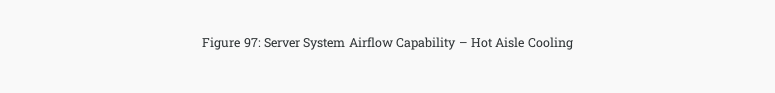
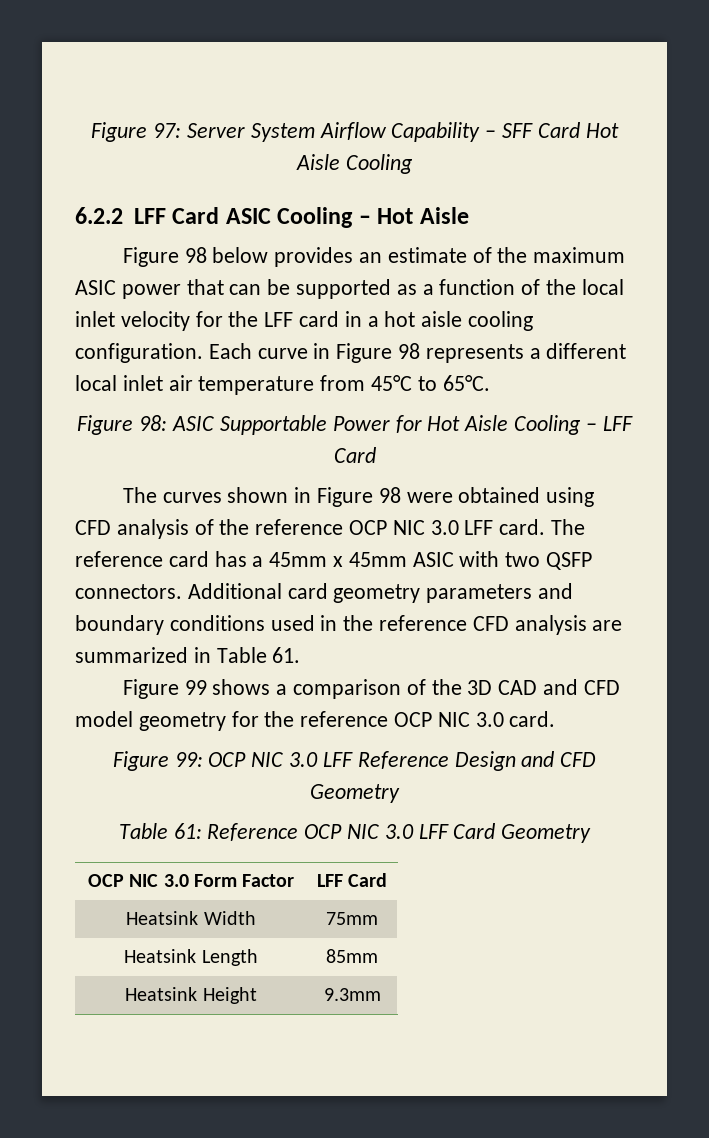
- Figure 97: Server System Airflow Capability – Hot Aisle Cooling
+ Figure 97: Server System Airflow Capability – SFF Card Hot Aisle Cooling
+ 6.2.2 LFF Card ASIC Cooling – Hot Aisle
+ Figure 98 below provides an estimate of the maximum ASIC power that can be supported as a function of the local inlet velocity for the LFF card in a hot aisle cooling configuration. Each curve in Figure 98 represents a different local inlet air temperature from 45°C to 65°C.
+ Figure 98: ASIC Supportable Power for Hot Aisle Cooling – LFF Card
+ The curves shown in Figure 98 were obtained using CFD analysis of the reference OCP NIC 3.0 LFF card. The reference card has a 45mm x 45mm ASIC with two QSFP connectors. Additional card geometry parameters and boundary conditions used in the reference CFD analysis are summarized in Table 61.
+ Figure 99 shows a comparison of the 3D CAD and CFD model geometry for the reference OCP NIC 3.0 card.
+ Figure 99: OCP NIC 3.0 LFF Reference Design and CFD Geometry
+ Table 61: Reference OCP NIC 3.0 LFF Card Geometry
+ OCP NIC 3.0 Form Factor | LFF Card
+ Heatsink Width | 75mm
+ Heatsink Length | 85mm
+ Heatsink Height | 9.3mm

